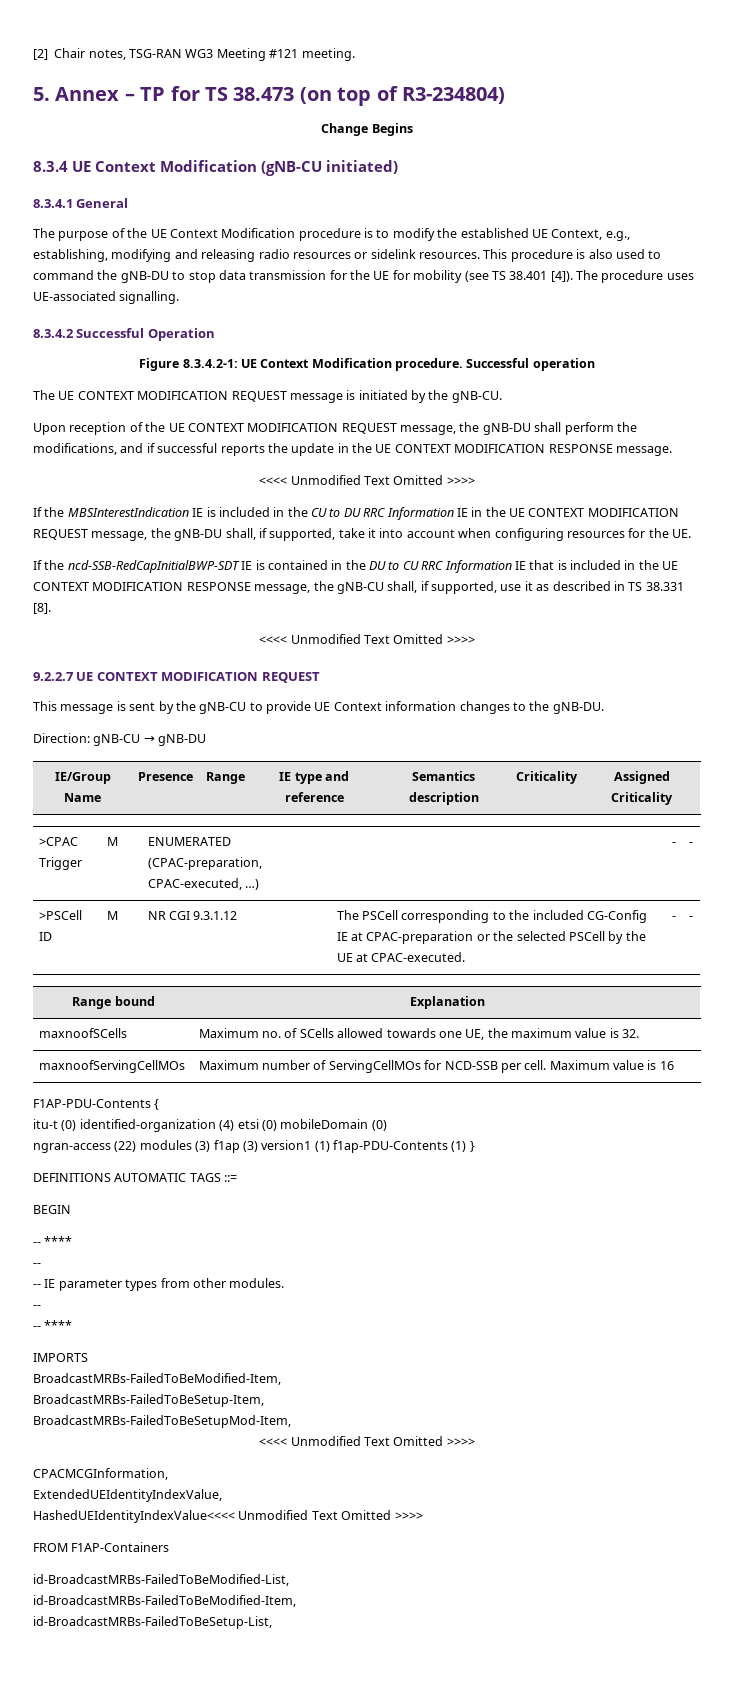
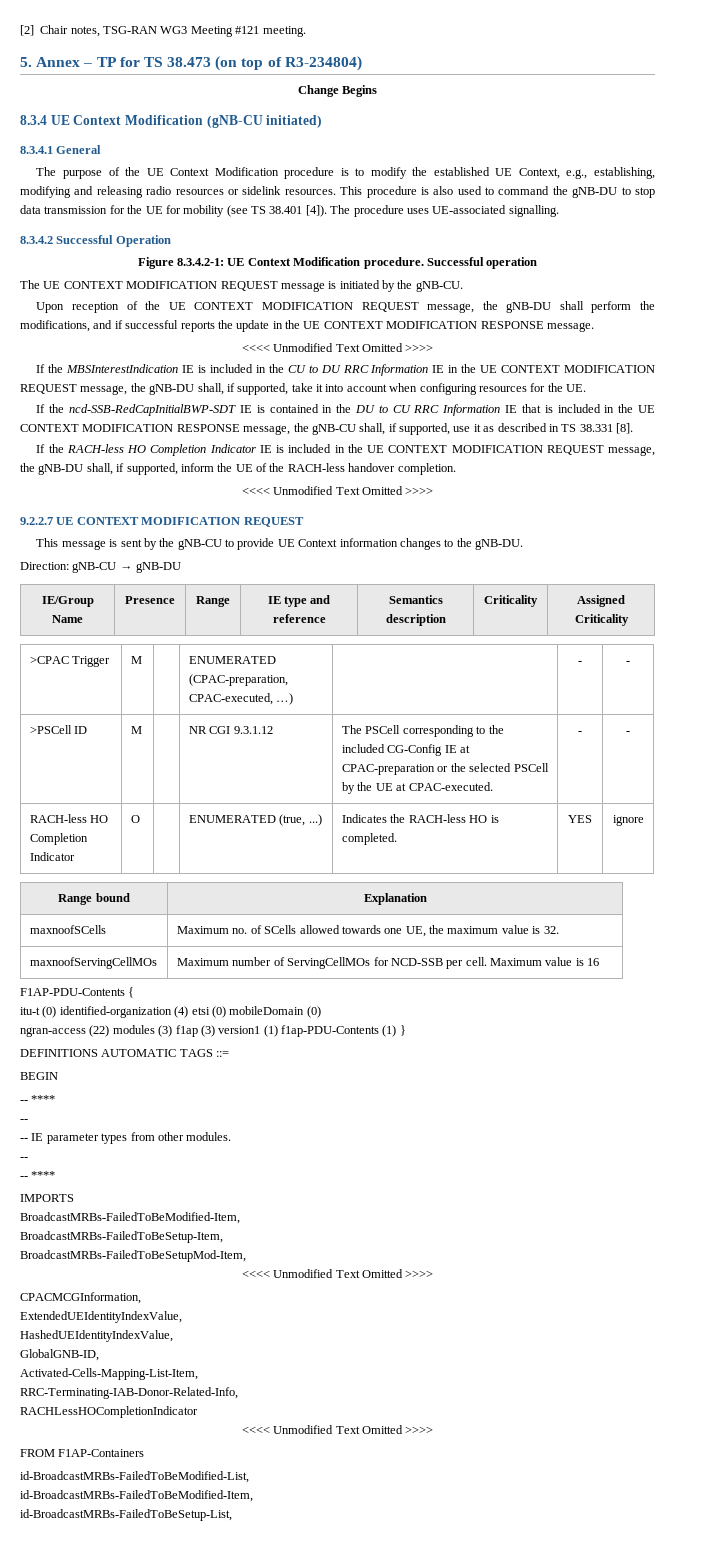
+ If the RACH-less HO Completion Indicator IE is included in the UE CONTEXT MODIFICATION REQUEST message, the gNB-DU shall, if supported, inform the UE of the RACH-less handover completion.
+ RACH-less HO Completion Indicator | O | | ENUMERATED (true, ...) | Indicates the RACH-less HO is completed. | YES | ignore
- HashedUEIdentityIndexValue<<<< Unmodified Text Omitted >>>>
+ HashedUEIdentityIndexValue,
+ GlobalGNB-ID,
+ Activated-Cells-Mapping-List-Item,
+ RRC-Terminating-IAB-Donor-Related-Info,
+ RACHLessHOCompletionIndicator
+ <<<< Unmodified Text Omitted >>>>

